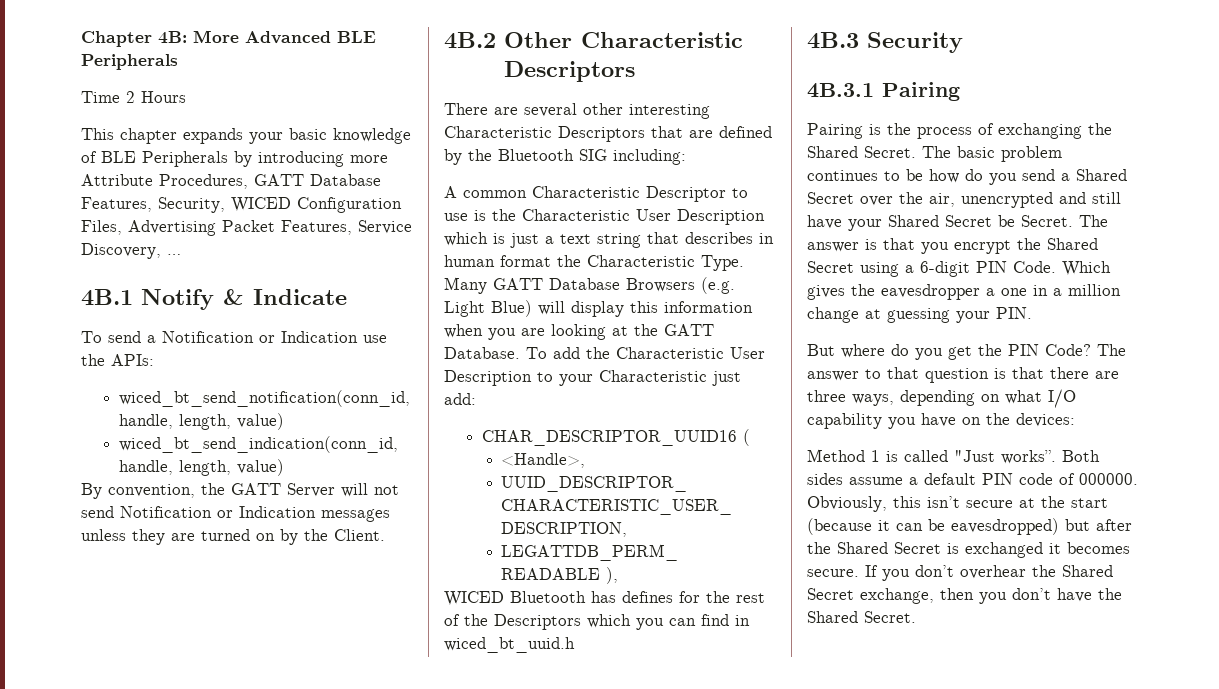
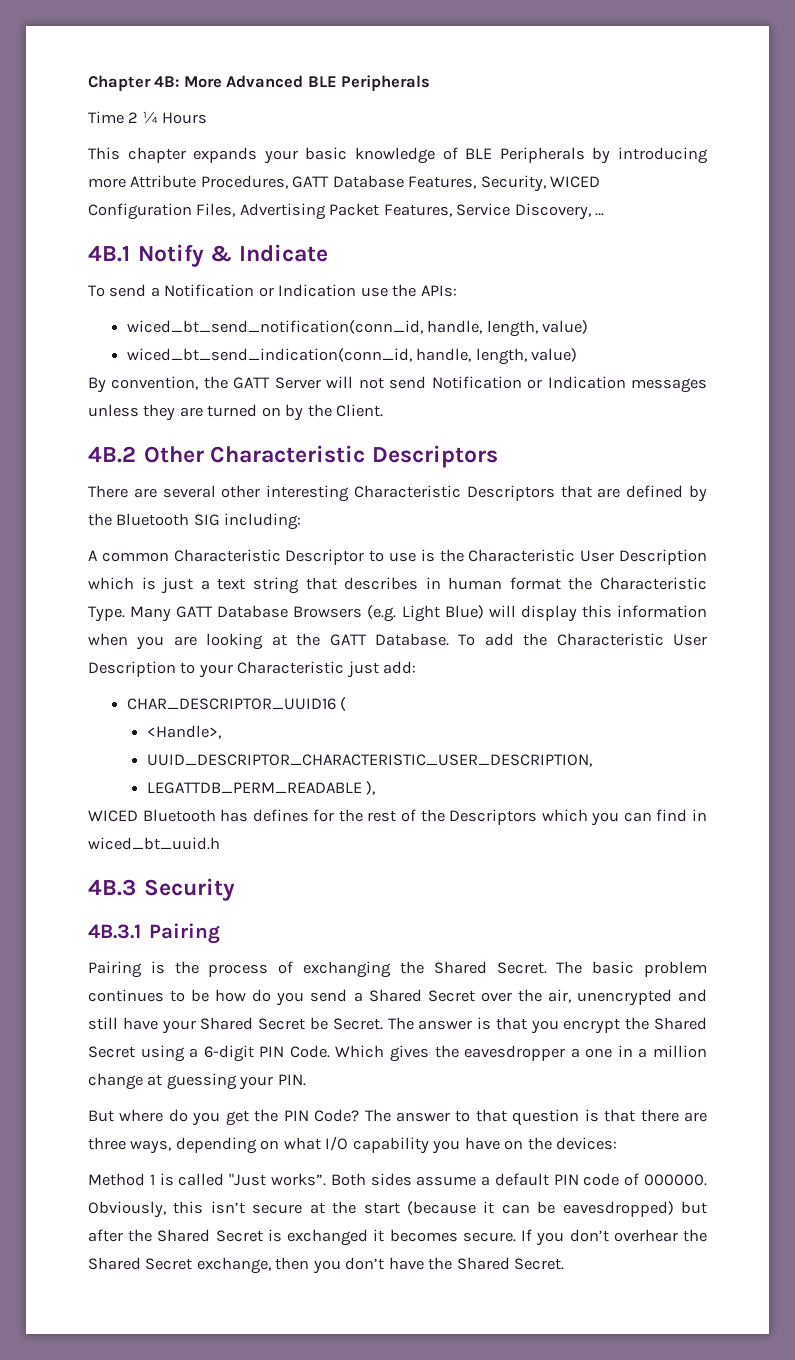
- Time 2 Hours
+ Time 2 ¼ Hours

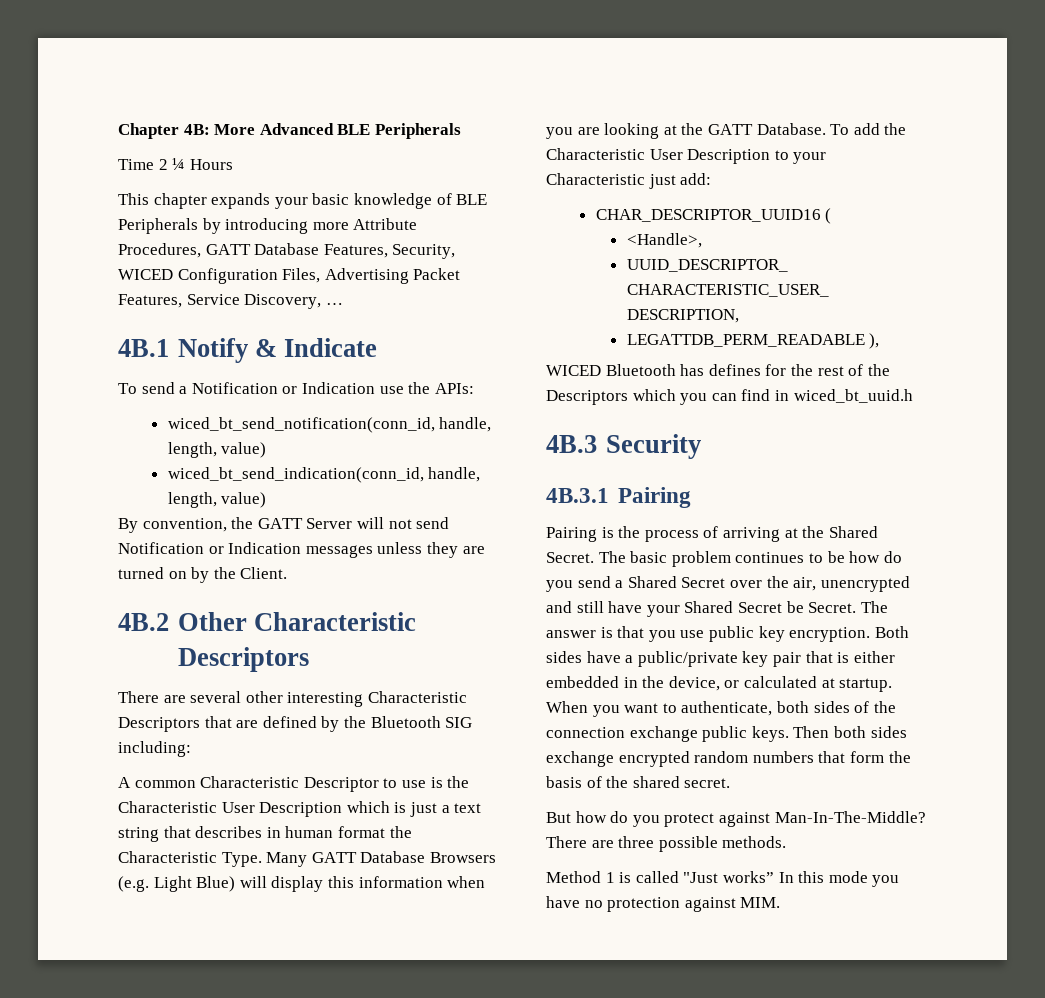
- Pairing is the process of exchanging the Shared Secret.
+ Pairing is the process of arriving at the Shared Secret.
- The answer is that you encrypt the Shared Secret using a 6-digit PIN Code. Which gives the eavesdropper a one in a million change at guessing your PIN.
+ The answer is that you use public key encryption. Both sides have a public/private key pair that is either embedded in the device, or calculated at startup. When you want to authenticate, both sides of the connection exchange public keys. Then both sides exchange encrypted random numbers that form the basis of the shared secret.
- But where do you get the PIN Code? The answer to that question is that there are three ways, depending on what I/O capability you have on the devices:
+ But how do you protect against Man-In-The-Middle? There are three possible methods.
- Method 1 is called "Just works”. Both sides assume a default PIN code of 000000. Obviously, this isn’t secure at the start (because it can be eavesdropped) but after the Shared Secret is exchanged it becomes secure. If you don’t overhear the Shared Secret exchange, then you don’t have the Shared Secret.
+ Method 1 is called "Just works” In this mode you have no protection against MIM.

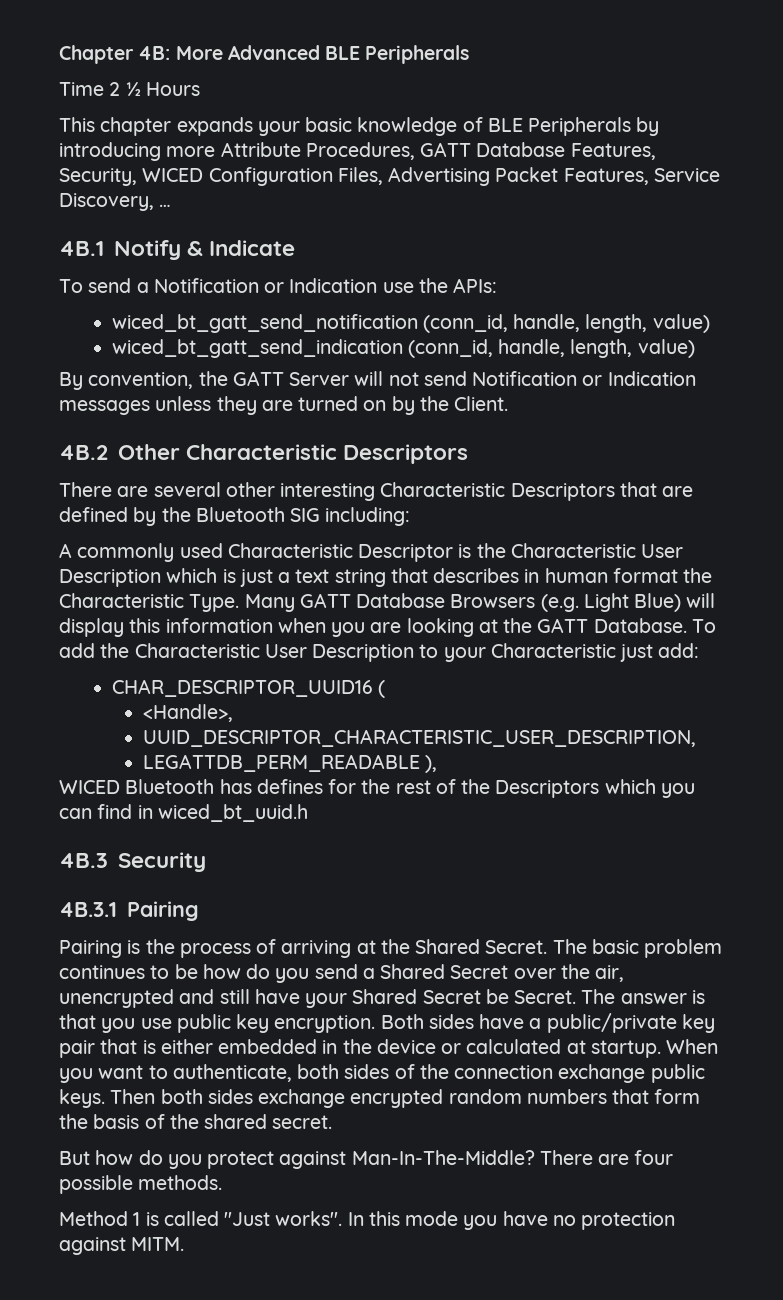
- Time 2 ¼ Hours
+ Time 2 ½ Hours
- wiced_bt_send_notification(conn_id, handle, length, value)
- wiced_bt_send_indication(conn_id, handle, length, value)
+ wiced_bt_gatt_send_notification (conn_id, handle, length, value)
+ wiced_bt_gatt_send_indication (conn_id, handle, length, value)
- A common Characteristic Descriptor to use is the Characteristic User Description which is just a text string that describes in human format the Characteristic Type.
+ A commonly used Characteristic Descriptor is the Characteristic User Description which is just a text string that describes in human format the Characteristic Type.
- Both sides have a public/private key pair that is either embedded in the device, or calculated at startup.
+ Both sides have a public/private key pair that is either embedded in the device or calculated at startup.
- There are three possible methods.
+ There are four possible methods.
- Method 1 is called "Just works” In this mode you have no protection against MIM.
+ Method 1 is called "Just works". In this mode you have no protection against MITM.

